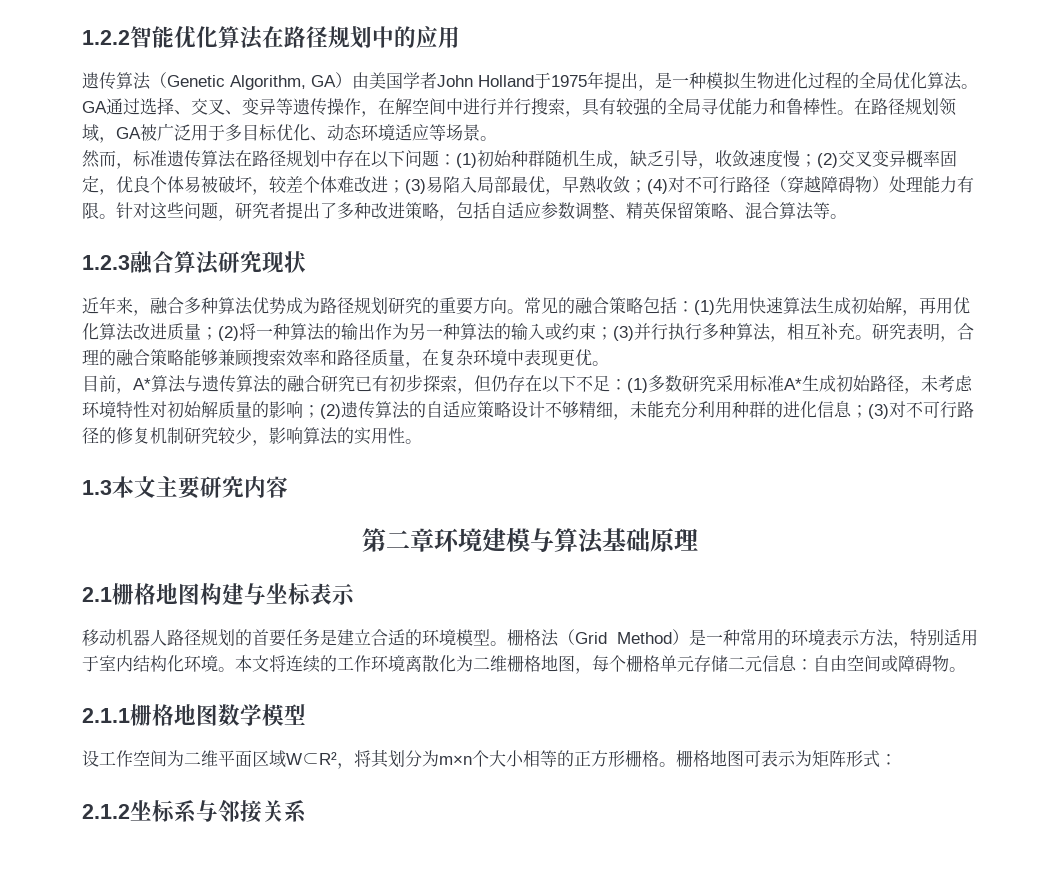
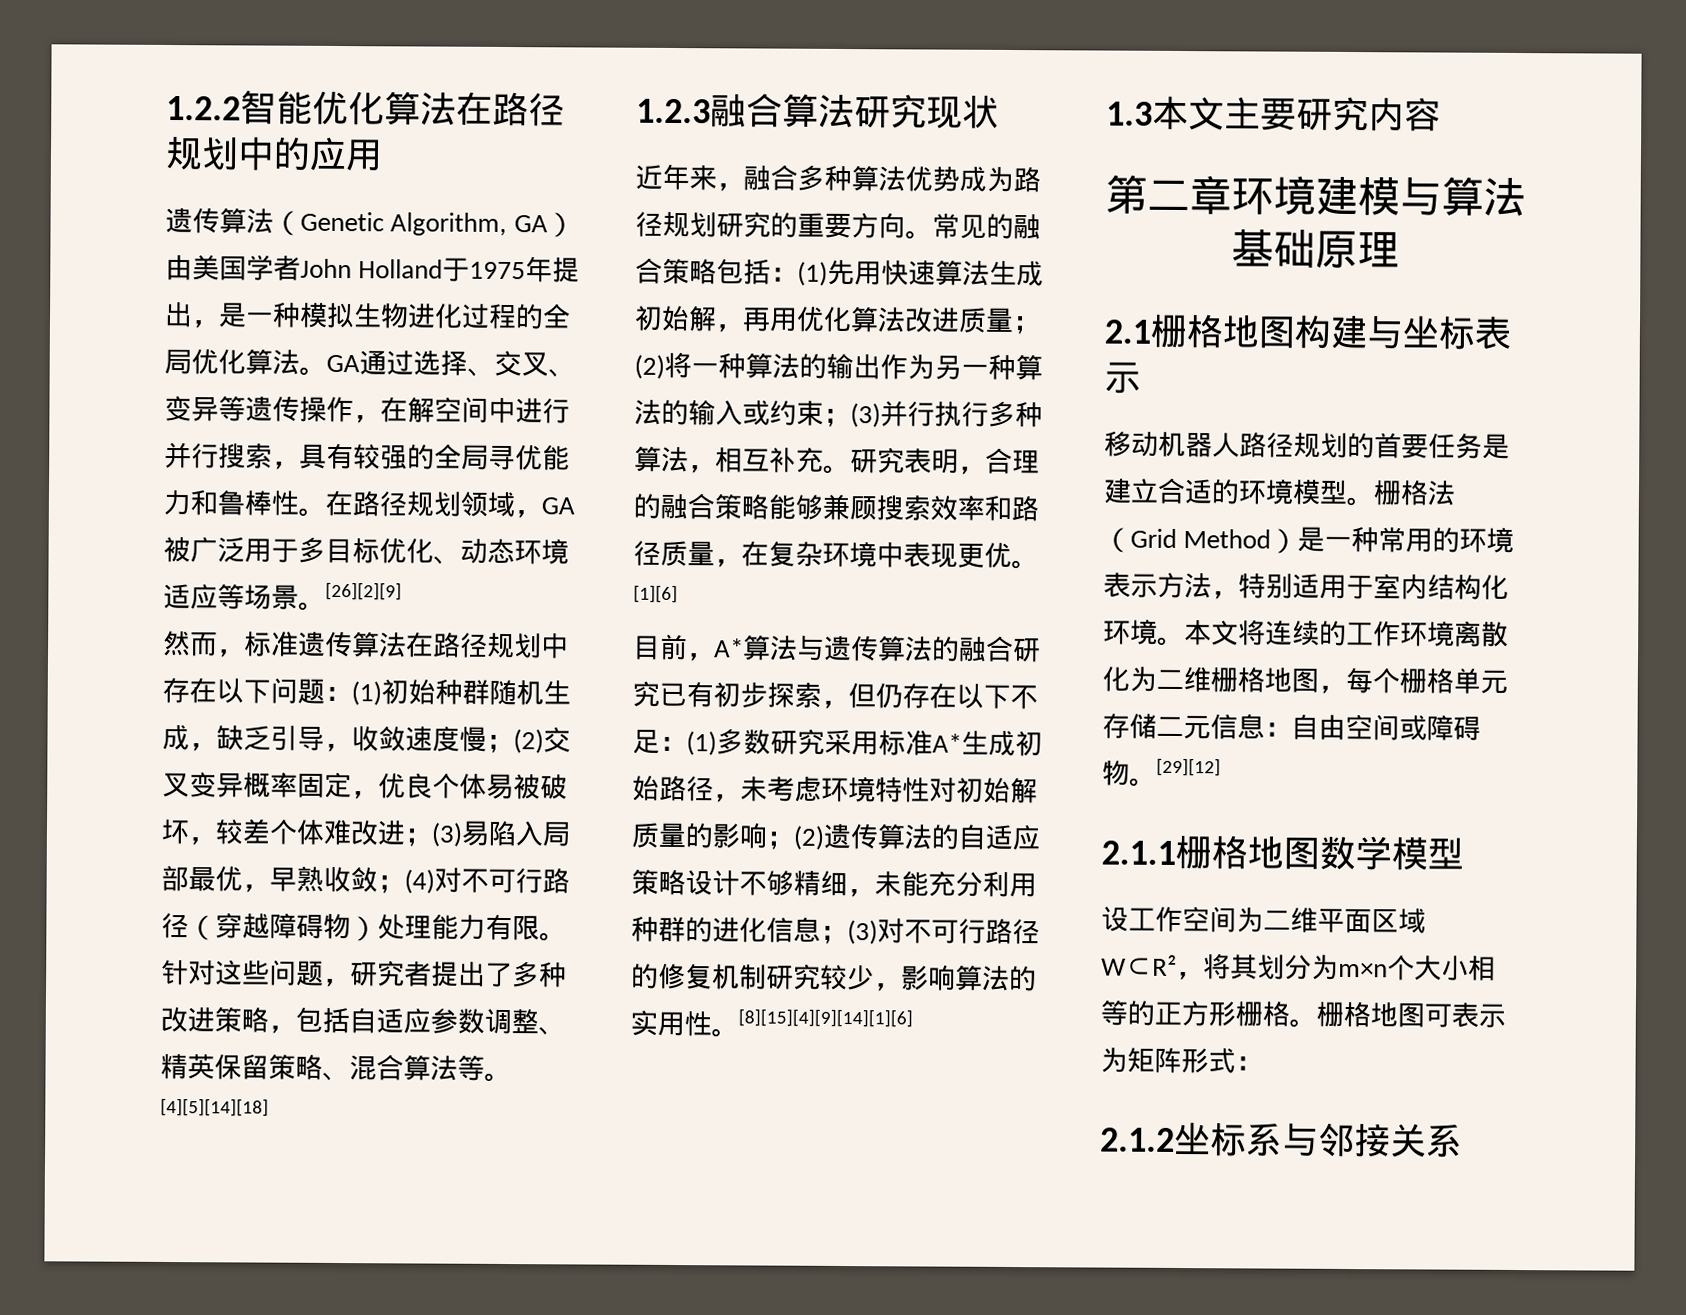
+ [26][2][9]
+ [4][5][14][18]
+ [1][6]
+ [8][15][4][9][14][1][6]
+ [29][12]

